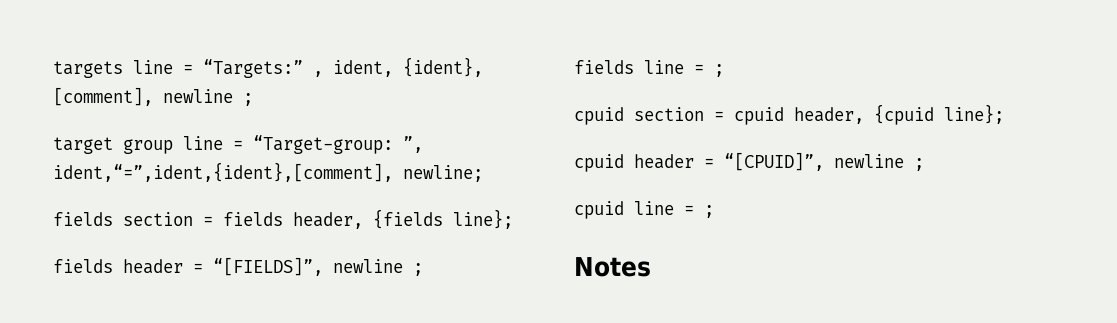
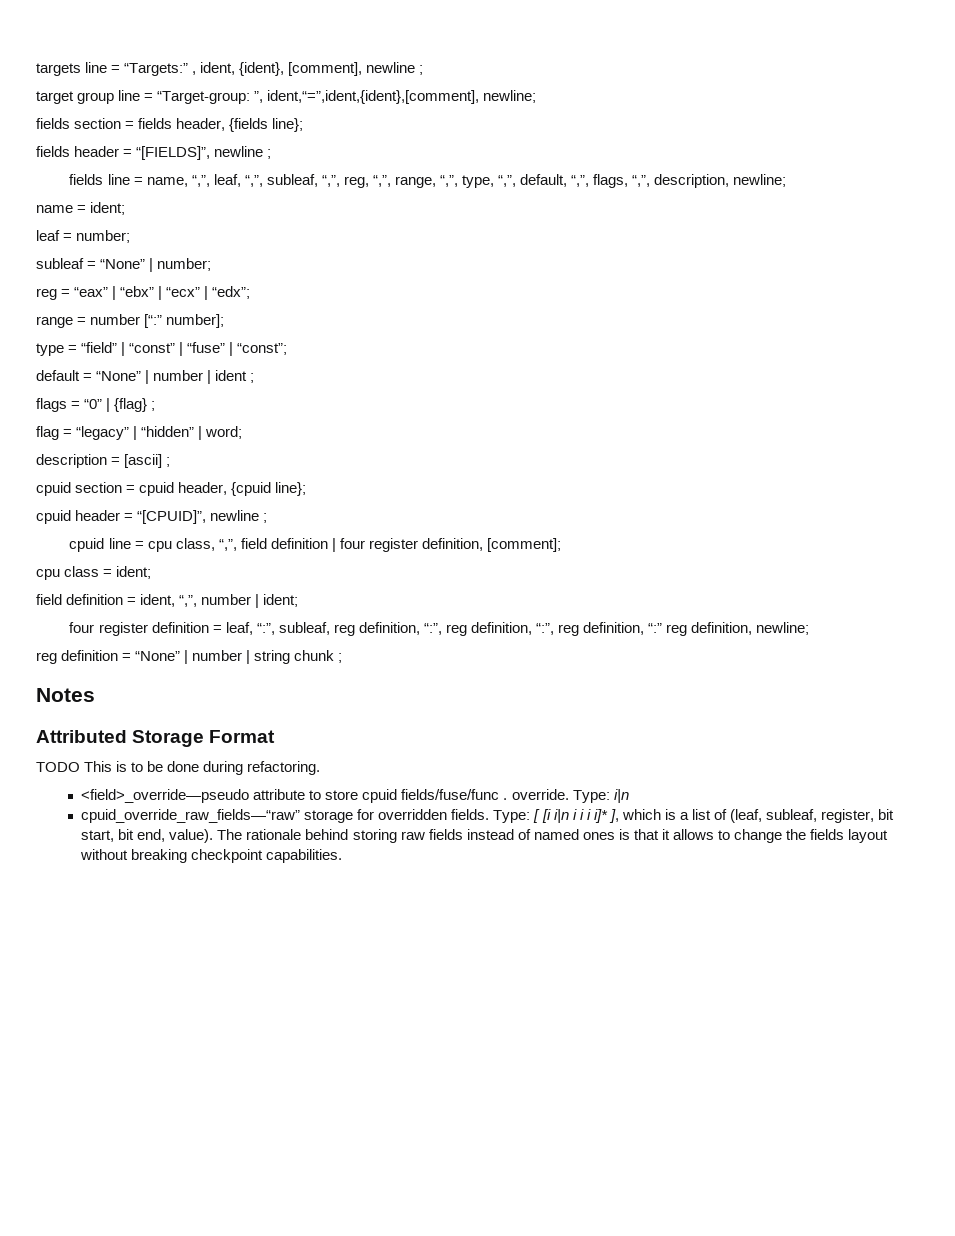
- fields line = ;
+ fields line = name, “,”, leaf, “,”, subleaf, “,”, reg, “,”, range, “,”, type, “,”, default, “,”, flags, “,”, description, newline;
+ name = ident;
+ leaf = number;
+ subleaf = “None” | number;
+ reg = “eax” | “ebx” | “ecx” | “edx”;
+ range = number [“:” number];
+ type = “field” | “const” | “fuse” | “const”;
+ default = “None” | number | ident ;
+ flags = “0” | {flag} ;
+ flag = “legacy” | “hidden” | word;
+ description = [ascii] ;
- cpuid line = ;
+ cpuid line = cpu class, “,”, field definition | four register definition, [comment];
+ cpu class = ident;
+ field definition = ident, “,”, number | ident;
+ four register definition = leaf, “:”, subleaf, reg definition, “:”, reg definition, “:”, reg definition, “:” reg definition, newline;
+ reg definition = “None” | number | string chunk ;
  Notes
+ Attributed Storage Format
+ TODO This is to be done during refactoring.
+ <field>_override—pseudo attribute to store cpuid fields/fuse/func . override. Type: i|n
+ cpuid_override_raw_fields—“raw” storage for overridden fields. Type: [ [i i|n i i i i]* ], which is a list of (leaf, subleaf, register, bit start, bit end, value). The rationale behind storing raw fields instead of named ones is that it allows to change the fields layout without breaking checkpoint capabilities.

